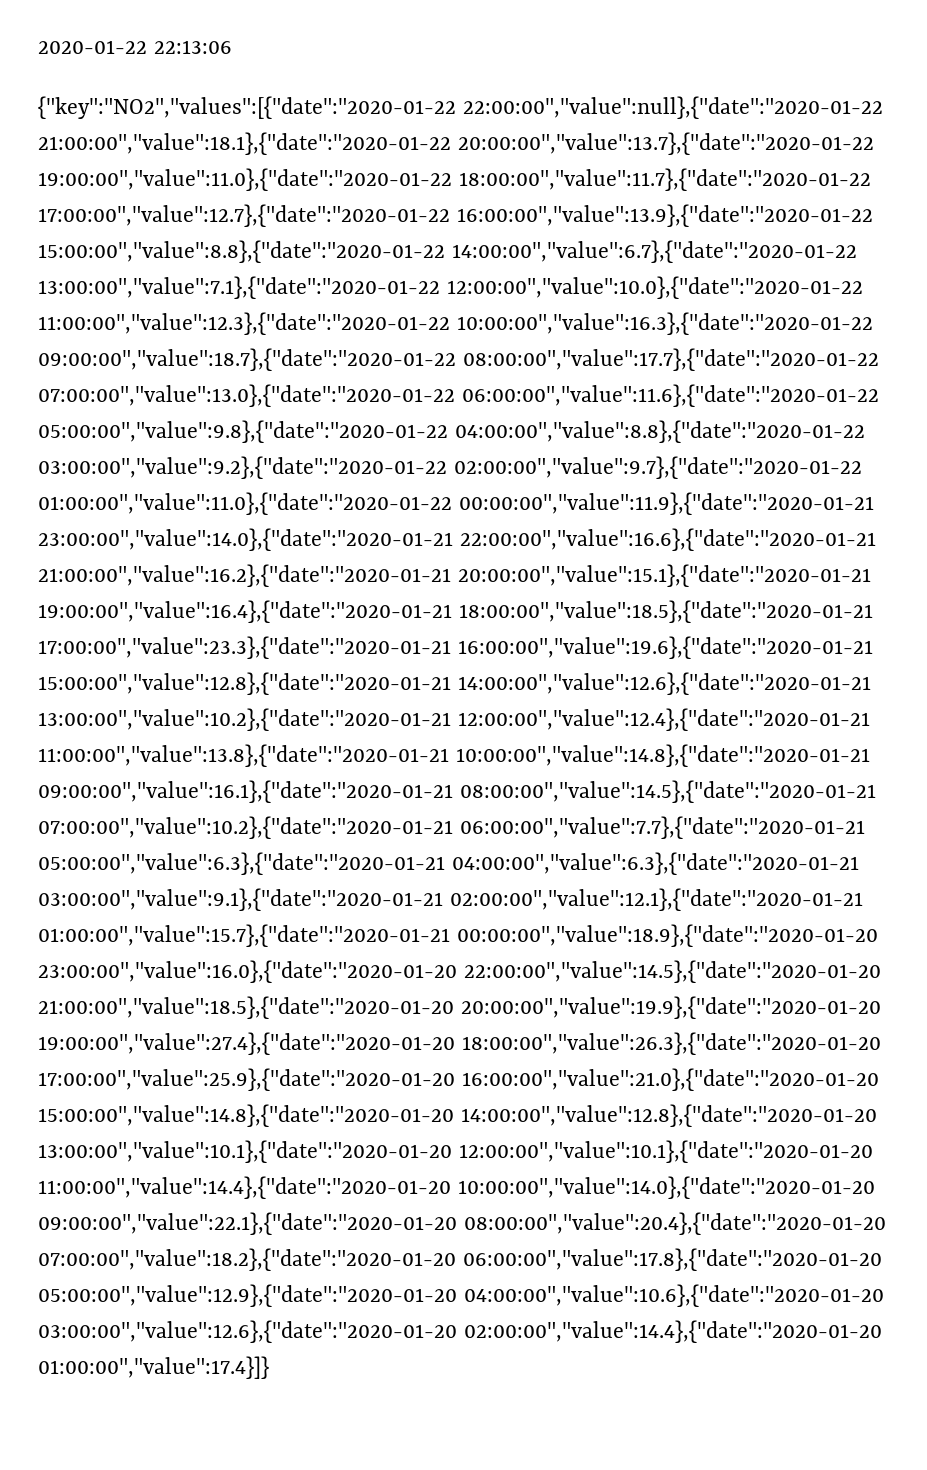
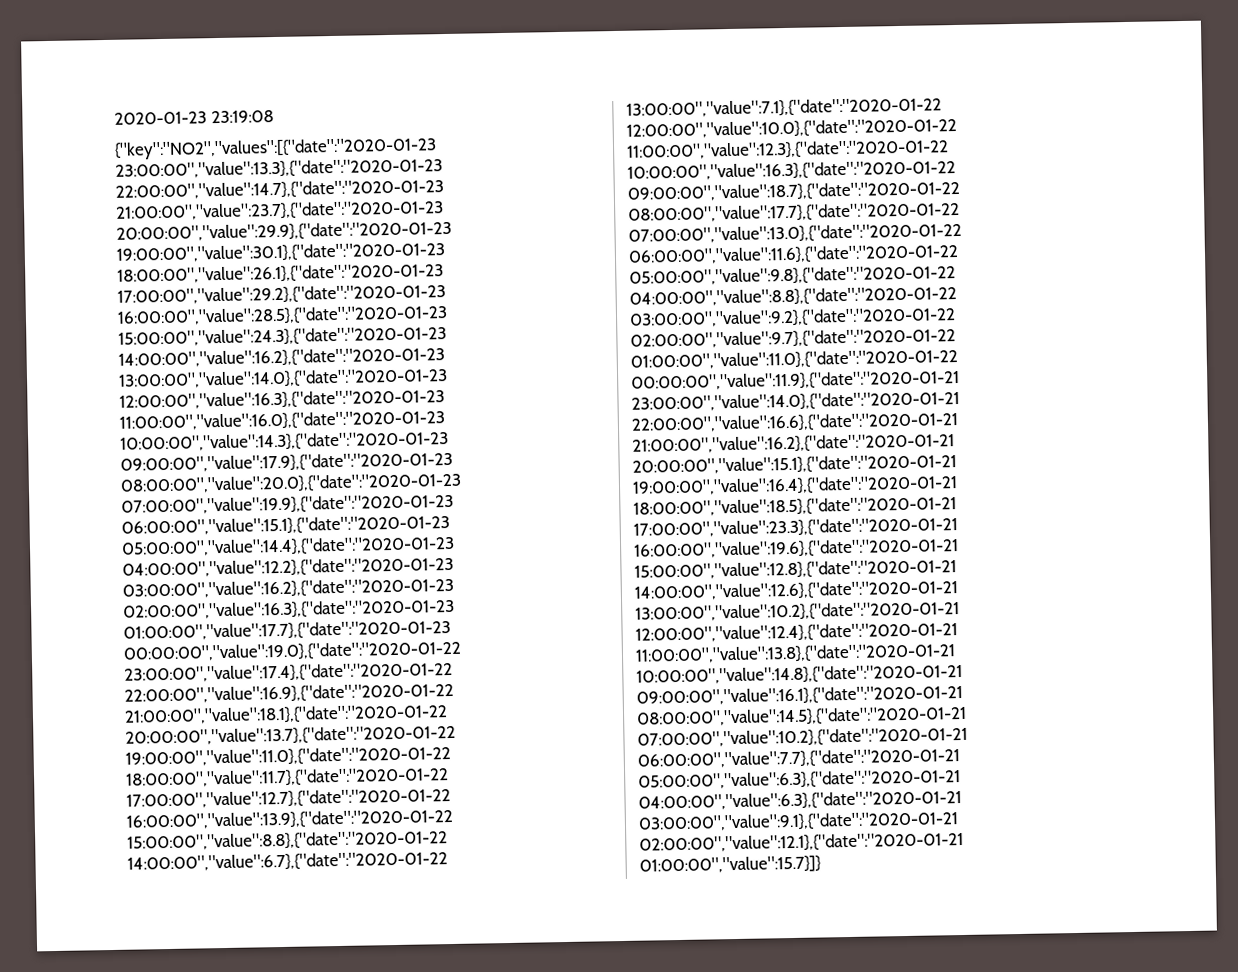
- 2020-01-22 22:13:06
- {"key":"NO2","values":[{"date":"2020-01-22 22:00:00","value":null},{"date":"2020-01-22 21:00:00","value":18.1},{"date":"2020-01-22 20:00:00","value":13.7},{"date":"2020-01-22 19:00:00","value":11.0},{"date":"2020-01-22 18:00:00","value":11.7},{"date":"2020-01-22 17:00:00","value":12.7},{"date":"2020-01-22 16:00:00","value":13.9},{"date":"2020-01-22 15:00:00","value":8.8},{"date":"2020-01-22 14:00:00","value":6.7},{"date":"2020-01-22 13:00:00","value":7.1},{"date":"2020-01-22 12:00:00","value":10.0},{"date":"2020-01-22 11:00:00","value":12.3},{"date":"2020-01-22 10:00:00","value":16.3},{"date":"2020-01-22 09:00:00","value":18.7},{"date":"2020-01-22 08:00:00","value":17.7},{"date":"2020-01-22 07:00:00","value":13.0},{"date":"2020-01-22 06:00:00","value":11.6},{"date":"2020-01-22 05:00:00","value":9.8},{"date":"2020-01-22 04:00:00","value":8.8},{"date":"2020-01-22 03:00:00","value":9.2},{"date":"2020-01-22 02:00:00","value":9.7},{"date":"2020-01-22 01:00:00","value":11.0},{"date":"2020-01-22 00:00:00","value":11.9},{"date":"2020-01-21 23:00:00","value":14.0},{"date":"2020-01-21 22:00:00","value":16.6},{"date":"2020-01-21 21:00:00","value":16.2},{"date":"2020-01-21 20:00:00","value":15.1},{"date":"2020-01-21 19:00:00","value":16.4},{"date":"2020-01-21 18:00:00","value":18.5},{"date":"2020-01-21 17:00:00","value":23.3},{"date":"2020-01-21 16:00:00","value":19.6},{"date":"2020-01-21 15:00:00","value":12.8},{"date":"2020-01-21 14:00:00","value":12.6},{"date":"2020-01-21 13:00:00","value":10.2},{"date":"2020-01-21 12:00:00","value":12.4},{"date":"2020-01-21 11:00:00","value":13.8},{"date":"2020-01-21 10:00:00","value":14.8},{"date":"2020-01-21 09:00:00","value":16.1},{"date":"2020-01-21 08:00:00","value":14.5},{"date":"2020-01-21 07:00:00","value":10.2},{"date":"2020-01-21 06:00:00","value":7.7},{"date":"2020-01-21 05:00:00","value":6.3},{"date":"2020-01-21 04:00:00","value":6.3},{"date":"2020-01-21 03:00:00","value":9.1},{"date":"2020-01-21 02:00:00","value":12.1},{"date":"2020-01-21 01:00:00","value":15.7},{"date":"2020-01-21 00:00:00","value":18.9},{"date":"2020-01-20 23:00:00","value":16.0},{"date":"2020-01-20 22:00:00","value":14.5},{"date":"2020-01-20 21:00:00","value":18.5},{"date":"2020-01-20 20:00:00","value":19.9},{"date":"2020-01-20 19:00:00","value":27.4},{"date":"2020-01-20 18:00:00","value":26.3},{"date":"2020-01-20 17:00:00","value":25.9},{"date":"2020-01-20 16:00:00","value":21.0},{"date":"2020-01-20 15:00:00","value":14.8},{"date":"2020-01-20 14:00:00","value":12.8},{"date":"2020-01-20 13:00:00","value":10.1},{"date":"2020-01-20 12:00:00","value":10.1},{"date":"2020-01-20 11:00:00","value":14.4},{"date":"2020-01-20 10:00:00","value":14.0},{"date":"2020-01-20 09:00:00","value":22.1},{"date":"2020-01-20 08:00:00","value":20.4},{"date":"2020-01-20 07:00:00","value":18.2},{"date":"2020-01-20 06:00:00","value":17.8},{"date":"2020-01-20 05:00:00","value":12.9},{"date":"2020-01-20 04:00:00","value":10.6},{"date":"2020-01-20 03:00:00","value":12.6},{"date":"2020-01-20 02:00:00","value":14.4},{"date":"2020-01-20 01:00:00","value":17.4}]}
+ 2020-01-23 23:19:08
+ {"key":"NO2","values":[{"date":"2020-01-23 23:00:00","value":13.3},{"date":"2020-01-23 22:00:00","value":14.7},{"date":"2020-01-23 21:00:00","value":23.7},{"date":"2020-01-23 20:00:00","value":29.9},{"date":"2020-01-23 19:00:00","value":30.1},{"date":"2020-01-23 18:00:00","value":26.1},{"date":"2020-01-23 17:00:00","value":29.2},{"date":"2020-01-23 16:00:00","value":28.5},{"date":"2020-01-23 15:00:00","value":24.3},{"date":"2020-01-23 14:00:00","value":16.2},{"date":"2020-01-23 13:00:00","value":14.0},{"date":"2020-01-23 12:00:00","value":16.3},{"date":"2020-01-23 11:00:00","value":16.0},{"date":"2020-01-23 10:00:00","value":14.3},{"date":"2020-01-23 09:00:00","value":17.9},{"date":"2020-01-23 08:00:00","value":20.0},{"date":"2020-01-23 07:00:00","value":19.9},{"date":"2020-01-23 06:00:00","value":15.1},{"date":"2020-01-23 05:00:00","value":14.4},{"date":"2020-01-23 04:00:00","value":12.2},{"date":"2020-01-23 03:00:00","value":16.2},{"date":"2020-01-23 02:00:00","value":16.3},{"date":"2020-01-23 01:00:00","value":17.7},{"date":"2020-01-23 00:00:00","value":19.0},{"date":"2020-01-22 23:00:00","value":17.4},{"date":"2020-01-22 22:00:00","value":16.9},{"date":"2020-01-22 21:00:00","value":18.1},{"date":"2020-01-22 20:00:00","value":13.7},{"date":"2020-01-22 19:00:00","value":11.0},{"date":"2020-01-22 18:00:00","value":11.7},{"date":"2020-01-22 17:00:00","value":12.7},{"date":"2020-01-22 16:00:00","value":13.9},{"date":"2020-01-22 15:00:00","value":8.8},{"date":"2020-01-22 14:00:00","value":6.7},{"date":"2020-01-22 13:00:00","value":7.1},{"date":"2020-01-22 12:00:00","value":10.0},{"date":"2020-01-22 11:00:00","value":12.3},{"date":"2020-01-22 10:00:00","value":16.3},{"date":"2020-01-22 09:00:00","value":18.7},{"date":"2020-01-22 08:00:00","value":17.7},{"date":"2020-01-22 07:00:00","value":13.0},{"date":"2020-01-22 06:00:00","value":11.6},{"date":"2020-01-22 05:00:00","value":9.8},{"date":"2020-01-22 04:00:00","value":8.8},{"date":"2020-01-22 03:00:00","value":9.2},{"date":"2020-01-22 02:00:00","value":9.7},{"date":"2020-01-22 01:00:00","value":11.0},{"date":"2020-01-22 00:00:00","value":11.9},{"date":"2020-01-21 23:00:00","value":14.0},{"date":"2020-01-21 22:00:00","value":16.6},{"date":"2020-01-21 21:00:00","value":16.2},{"date":"2020-01-21 20:00:00","value":15.1},{"date":"2020-01-21 19:00:00","value":16.4},{"date":"2020-01-21 18:00:00","value":18.5},{"date":"2020-01-21 17:00:00","value":23.3},{"date":"2020-01-21 16:00:00","value":19.6},{"date":"2020-01-21 15:00:00","value":12.8},{"date":"2020-01-21 14:00:00","value":12.6},{"date":"2020-01-21 13:00:00","value":10.2},{"date":"2020-01-21 12:00:00","value":12.4},{"date":"2020-01-21 11:00:00","value":13.8},{"date":"2020-01-21 10:00:00","value":14.8},{"date":"2020-01-21 09:00:00","value":16.1},{"date":"2020-01-21 08:00:00","value":14.5},{"date":"2020-01-21 07:00:00","value":10.2},{"date":"2020-01-21 06:00:00","value":7.7},{"date":"2020-01-21 05:00:00","value":6.3},{"date":"2020-01-21 04:00:00","value":6.3},{"date":"2020-01-21 03:00:00","value":9.1},{"date":"2020-01-21 02:00:00","value":12.1},{"date":"2020-01-21 01:00:00","value":15.7}]}

